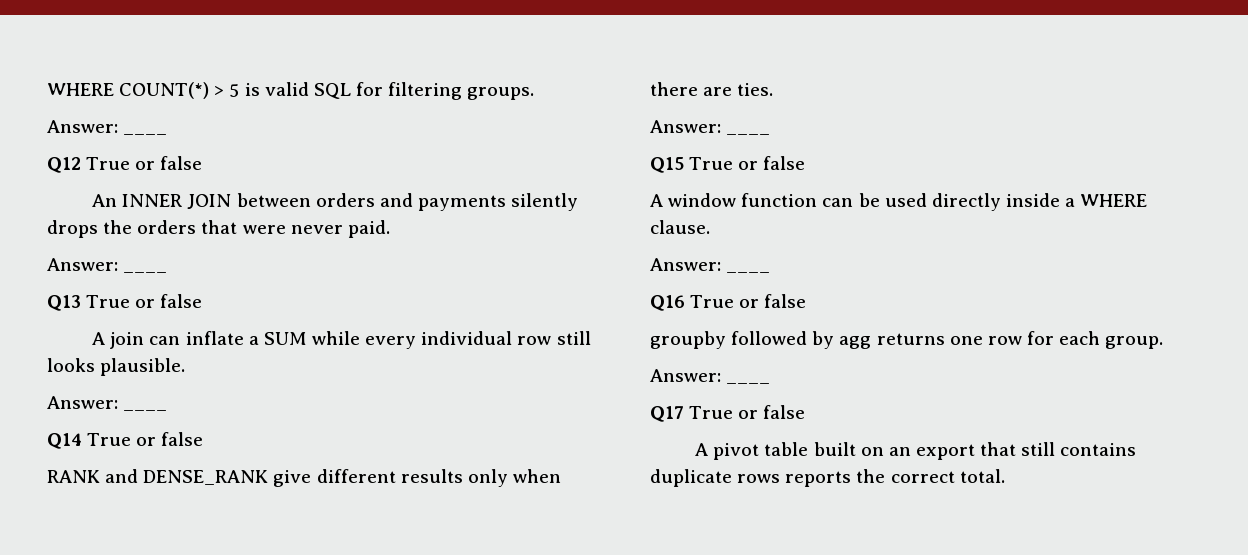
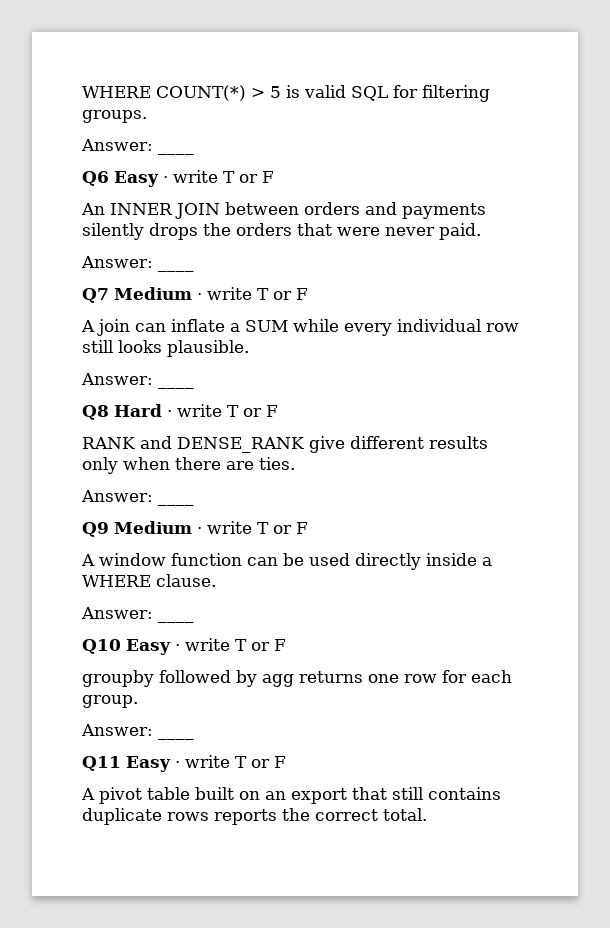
- Q12 True or false
+ Q6 Easy · write T or F
- Q13 True or false
+ Q7 Medium · write T or F
- Q14 True or false
+ Q8 Hard · write T or F
- Q15 True or false
+ Q9 Medium · write T or F
- Q16 True or false
+ Q10 Easy · write T or F
- Q17 True or false
+ Q11 Easy · write T or F

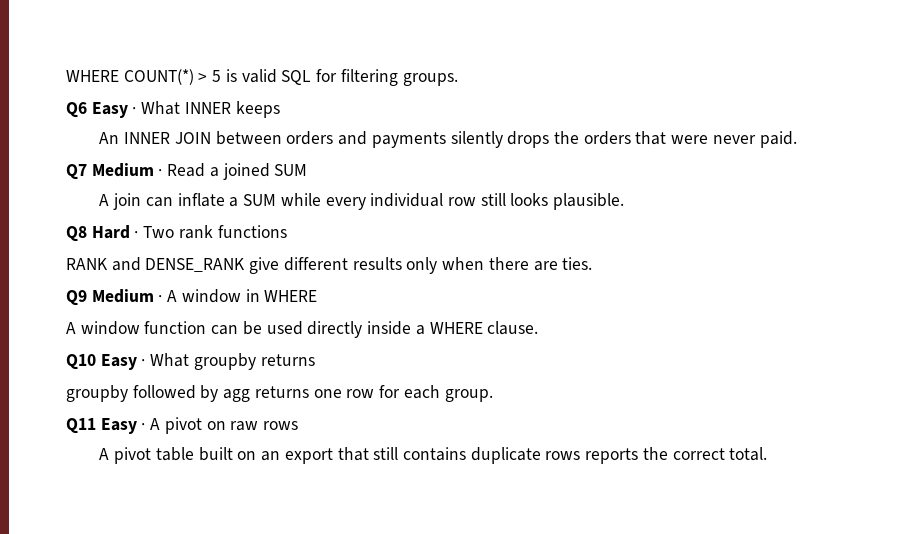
  WHERE COUNT(*) > 5 is valid SQL for filtering groups.
- Answer: ____
- Q6 Easy · write T or F
+ Q6 Easy · What INNER keeps
  An INNER JOIN between orders and payments silently drops the orders that were never paid.
- Answer: ____
- Q7 Medium · write T or F
+ Q7 Medium · Read a joined SUM
  A join can inflate a SUM while every individual row still looks plausible.
- Answer: ____
- Q8 Hard · write T or F
+ Q8 Hard · Two rank functions
  RANK and DENSE_RANK give different results only when there are ties.
- Answer: ____
- Q9 Medium · write T or F
+ Q9 Medium · A window in WHERE
  A window function can be used directly inside a WHERE clause.
- Answer: ____
- Q10 Easy · write T or F
+ Q10 Easy · What groupby returns
  groupby followed by agg returns one row for each group.
- Answer: ____
- Q11 Easy · write T or F
+ Q11 Easy · A pivot on raw rows

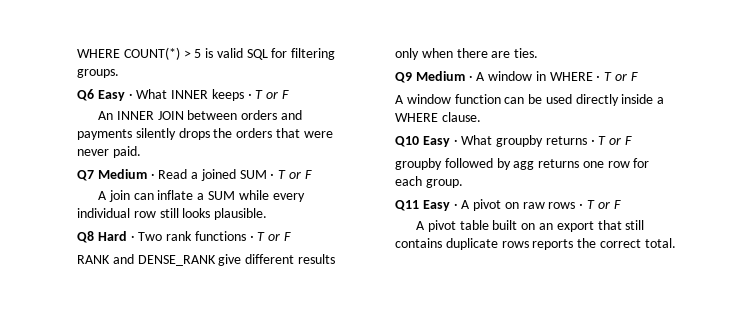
- Q6 Easy · What INNER keeps
+ Q6 Easy · What INNER keeps · T or F
- Q7 Medium · Read a joined SUM
+ Q7 Medium · Read a joined SUM · T or F
- Q8 Hard · Two rank functions
+ Q8 Hard · Two rank functions · T or F
- Q9 Medium · A window in WHERE
+ Q9 Medium · A window in WHERE · T or F
- Q10 Easy · What groupby returns
+ Q10 Easy · What groupby returns · T or F
- Q11 Easy · A pivot on raw rows
+ Q11 Easy · A pivot on raw rows · T or F

